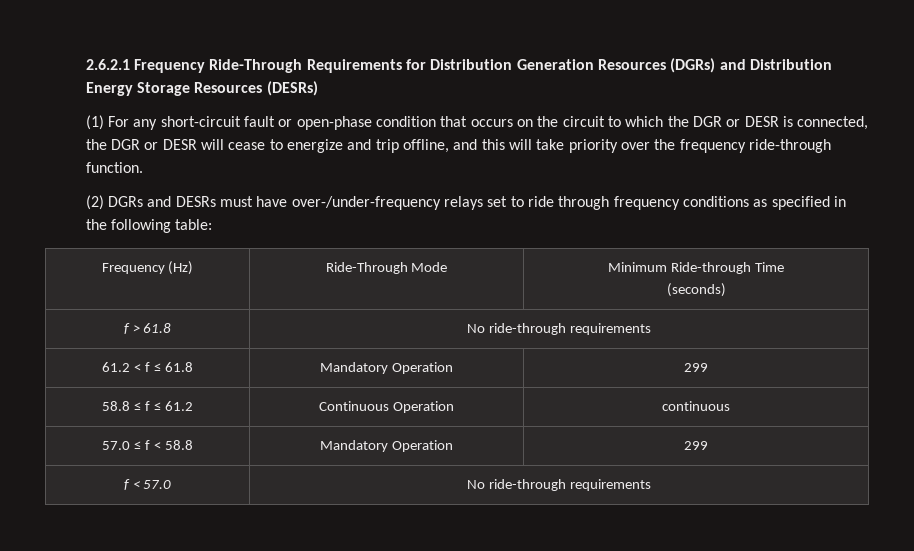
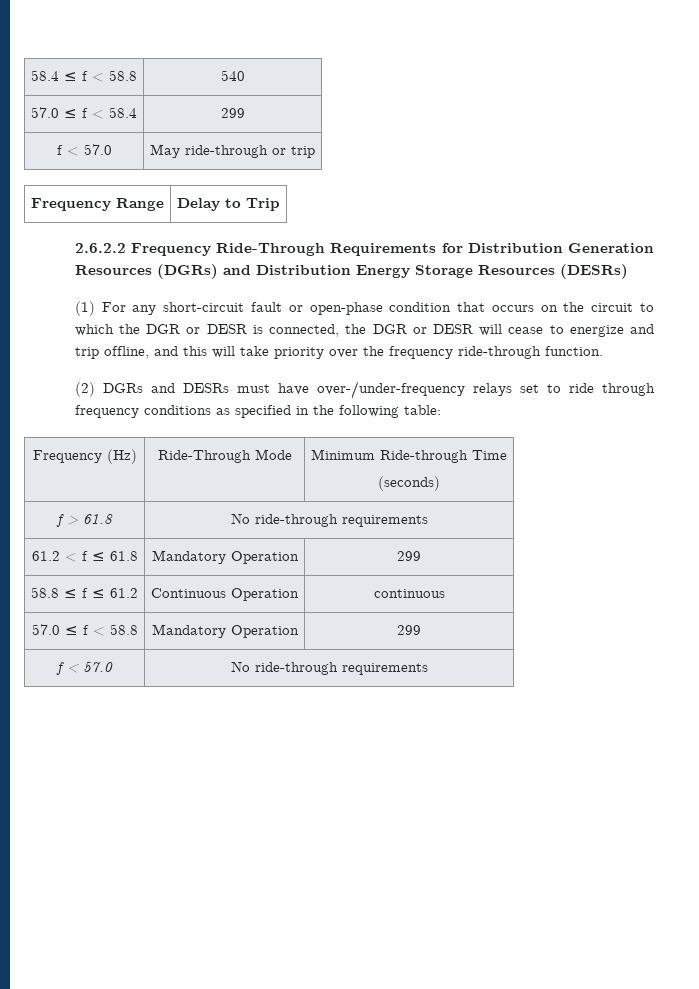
- 2.6.2.1 Frequency Ride-Through Requirements for Distribution Generation Resources (DGRs) and Distribution Energy Storage Resources (DESRs)
+ 58.4 ≤ f < 58.8 | 540
+ 57.0 ≤ f < 58.4 | 299
+ f < 57.0 | May ride-through or trip
+ Frequency Range | Delay to Trip
+ 2.6.2.2 Frequency Ride-Through Requirements for Distribution Generation Resources (DGRs) and Distribution Energy Storage Resources (DESRs)

